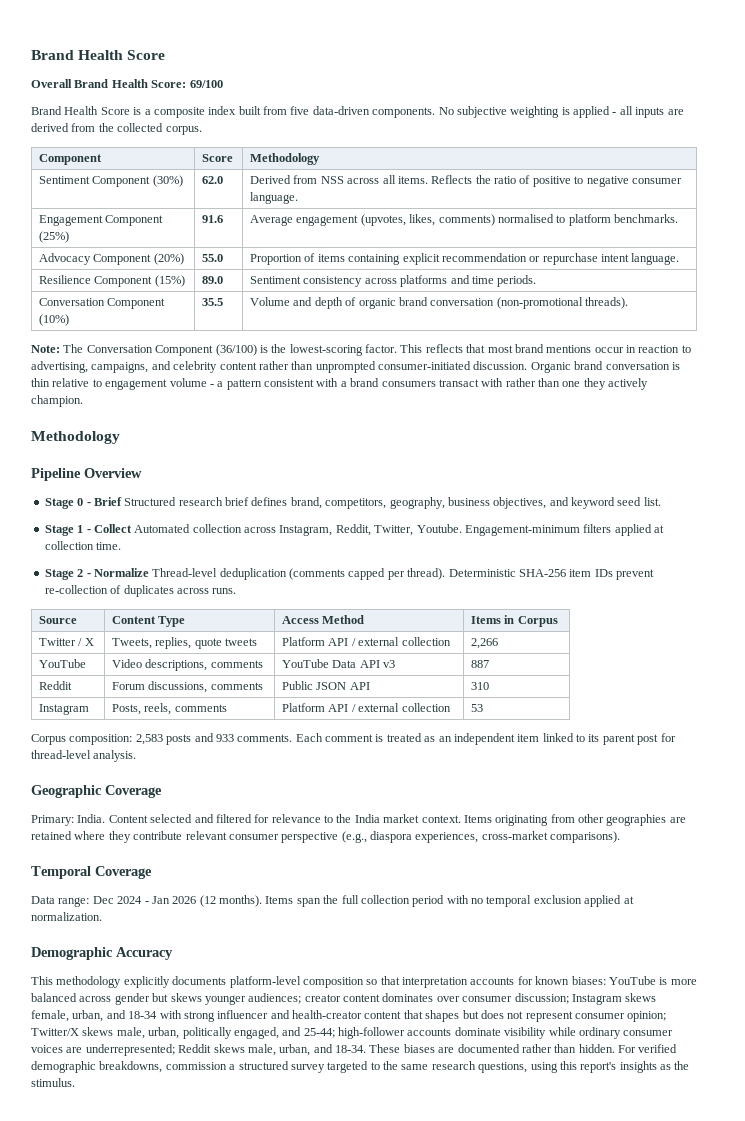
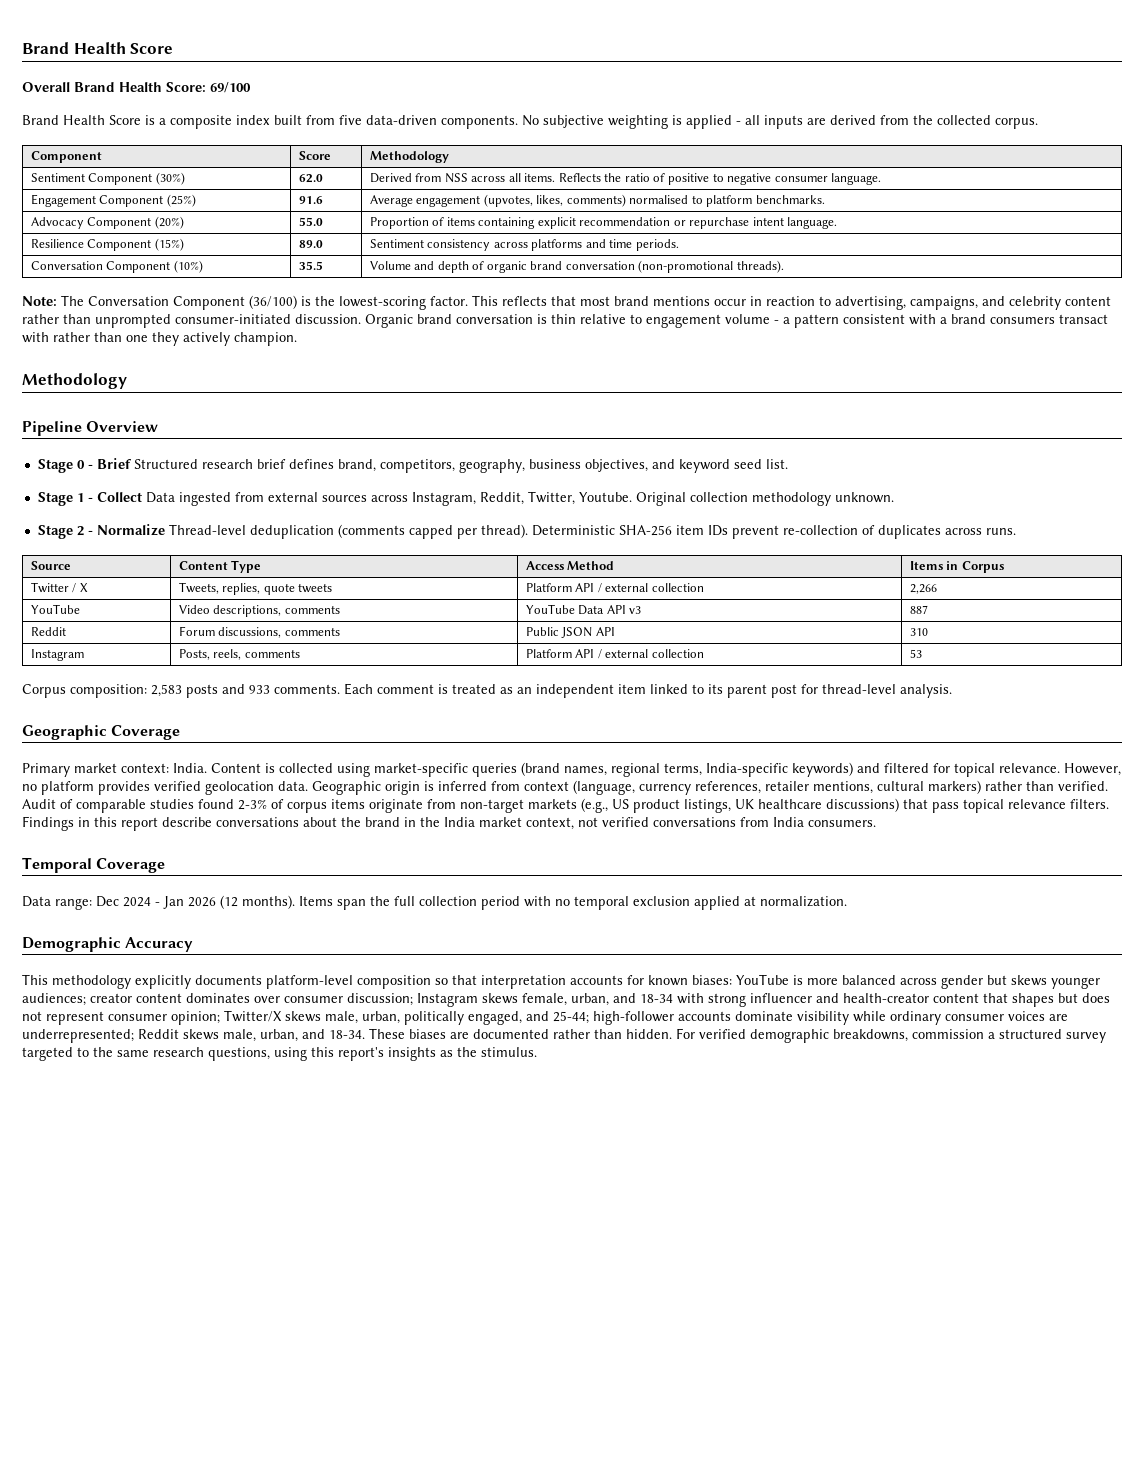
- Stage 1 - Collect Automated collection across Instagram, Reddit, Twitter, Youtube.
+ Stage 1 - Collect Data ingested from external sources across Instagram, Reddit, Twitter, Youtube.
- Engagement-minimum filters applied at collection time.
+ Original collection methodology unknown.
- Primary: India. Content selected and filtered for relevance to the India market context. Items originating from other geographies are retained where they contribute relevant consumer perspective (e.g., diaspora experiences, cross-market comparisons).
+ Primary market context: India. Content is collected using market-specific queries (brand names, regional terms, India-specific keywords) and filtered for topical relevance. However, no platform provides verified geolocation data. Geographic origin is inferred from context (language, currency references, retailer mentions, cultural markers) rather than verified. Audit of comparable studies found 2-3% of corpus items originate from non-target markets (e.g., US product listings, UK healthcare discussions) that pass topical relevance filters. Findings in this report describe conversations about the brand in the India market context, not verified conversations from India consumers.

